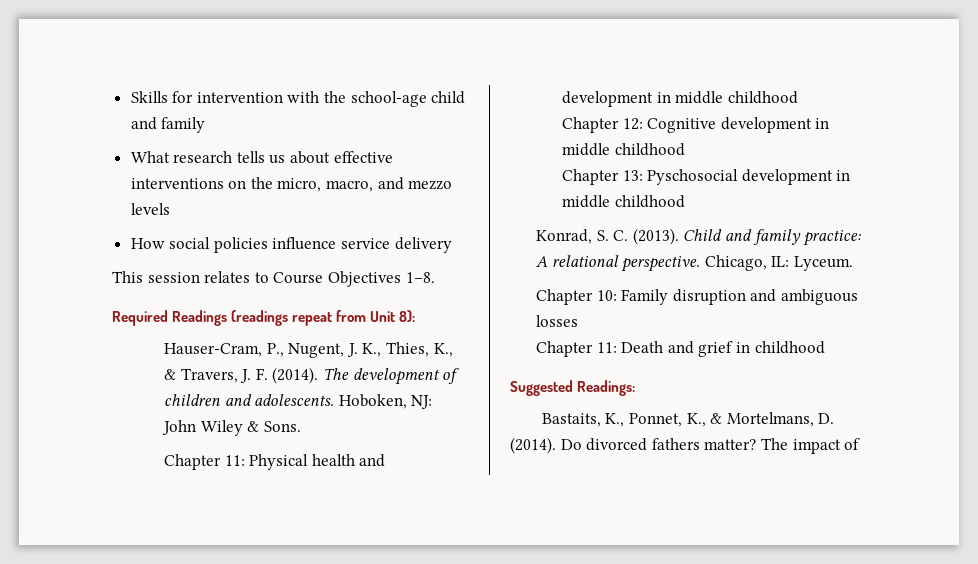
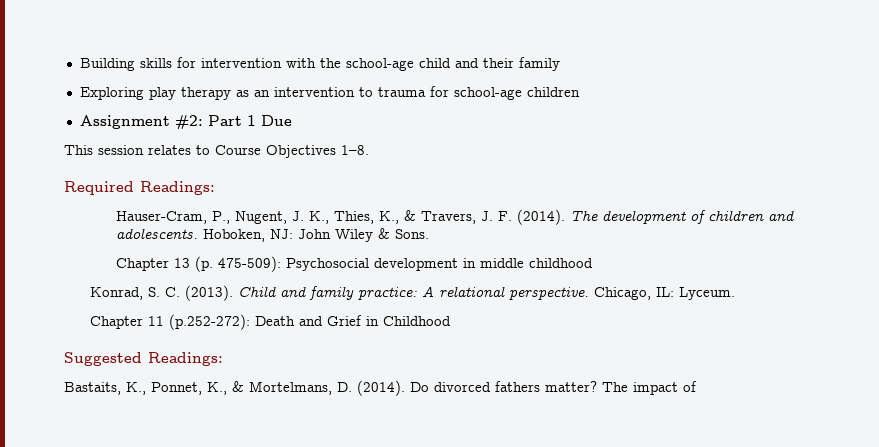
- Skills for intervention with the school-age child and family
+ Building skills for intervention with the school-age child and their family
- What research tells us about effective interventions on the micro, macro, and mezzo levels
- How social policies influence service delivery
+ Exploring play therapy as an intervention to trauma for school-age children
+ Assignment #2: Part 1 Due
- Required Readings (readings repeat from Unit 8):
+ Required Readings:
- Chapter 11: Physical health and development in middle childhood
- Chapter 12: Cognitive development in middle childhood
- Chapter 13: Pyschosocial development in middle childhood
+ Chapter 13 (p. 475-509): Psychosocial development in middle childhood
- Chapter 10: Family disruption and ambiguous losses
- Chapter 11: Death and grief in childhood
+ Chapter 11 (p.252-272): Death and Grief in Childhood

